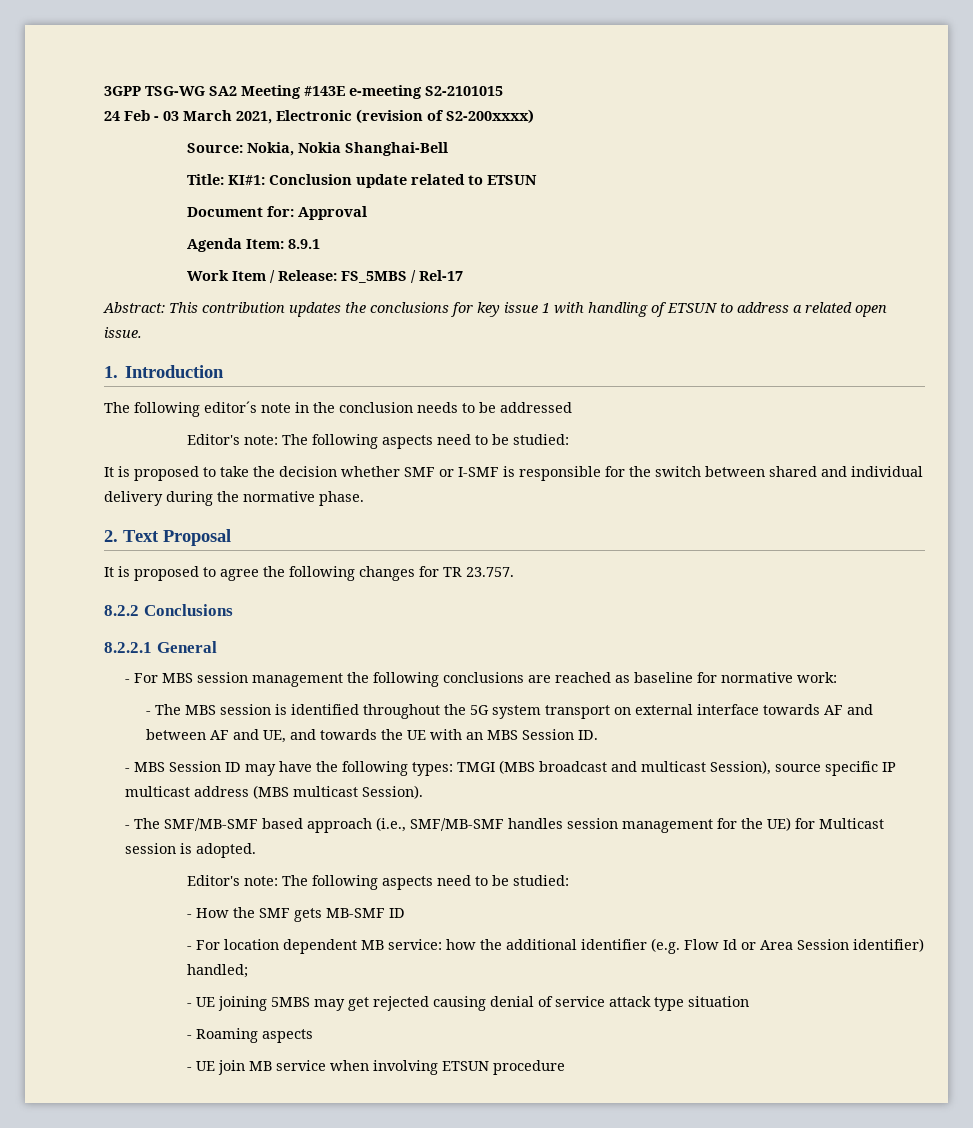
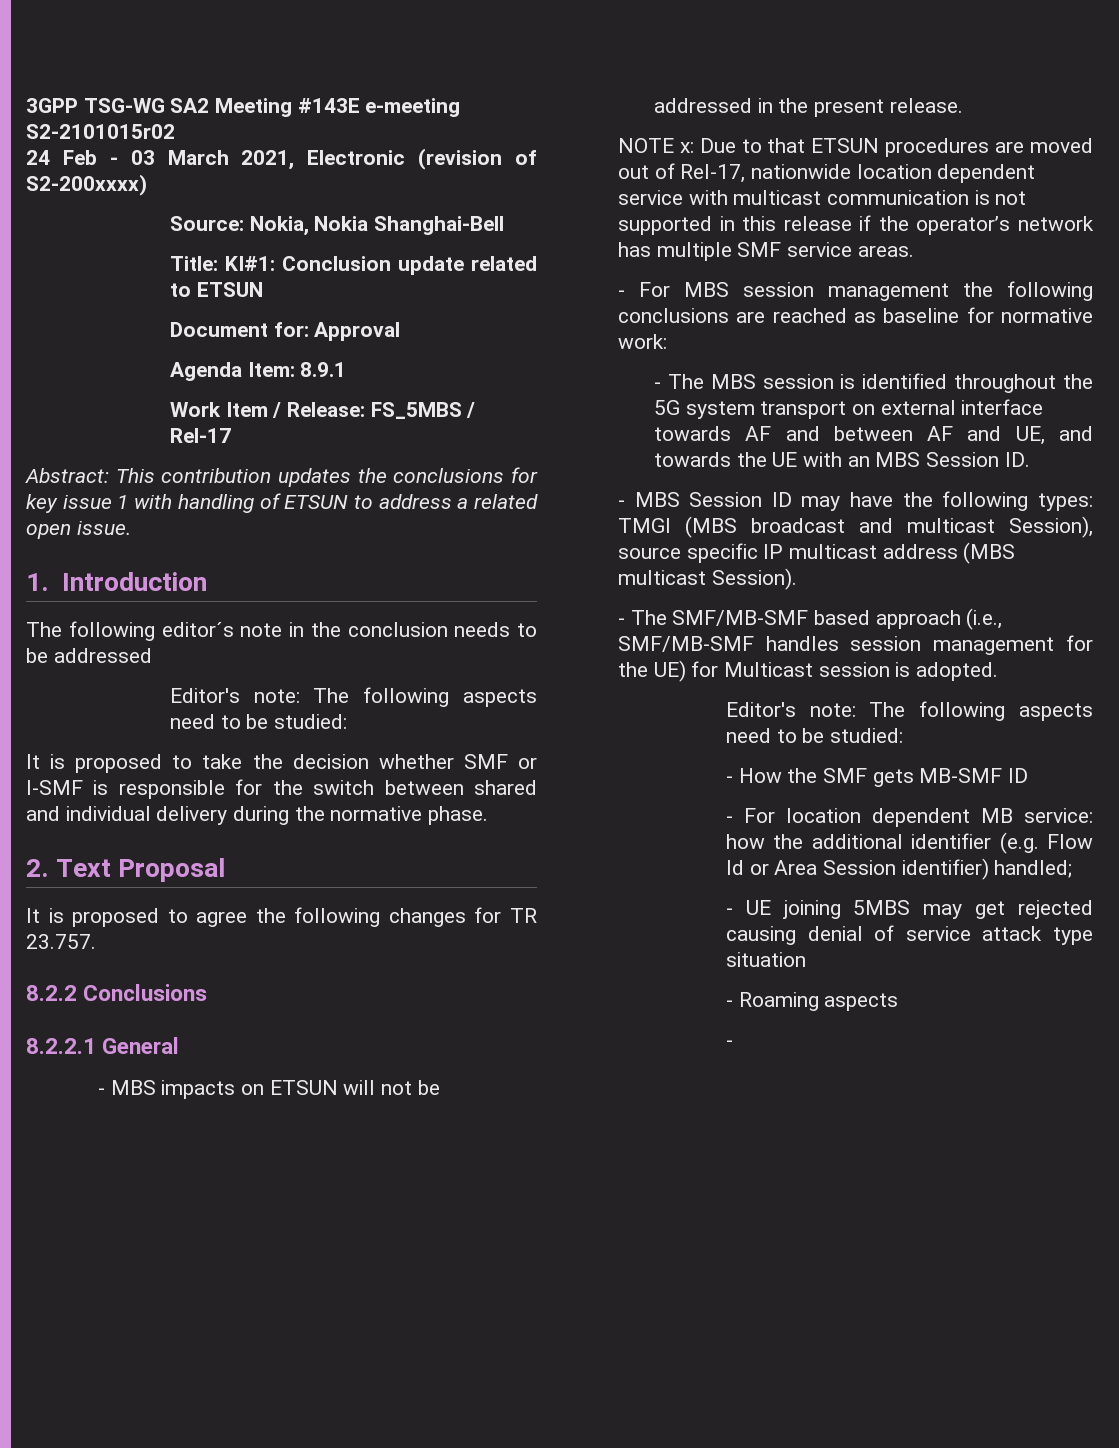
- 3GPP TSG-WG SA2 Meeting #143E e-meeting S2-2101015
+ 3GPP TSG-WG SA2 Meeting #143E e-meeting S2-2101015r02
+ - MBS impacts on ETSUN will not be addressed in the present release.
+ NOTE x: Due to that ETSUN procedures are moved out of Rel-17, nationwide location dependent service with multicast communication is not supported in this release if the operator’s network has multiple SMF service areas.
  - Roaming aspects
- - UE join MB service when involving ETSUN procedure
+ -

